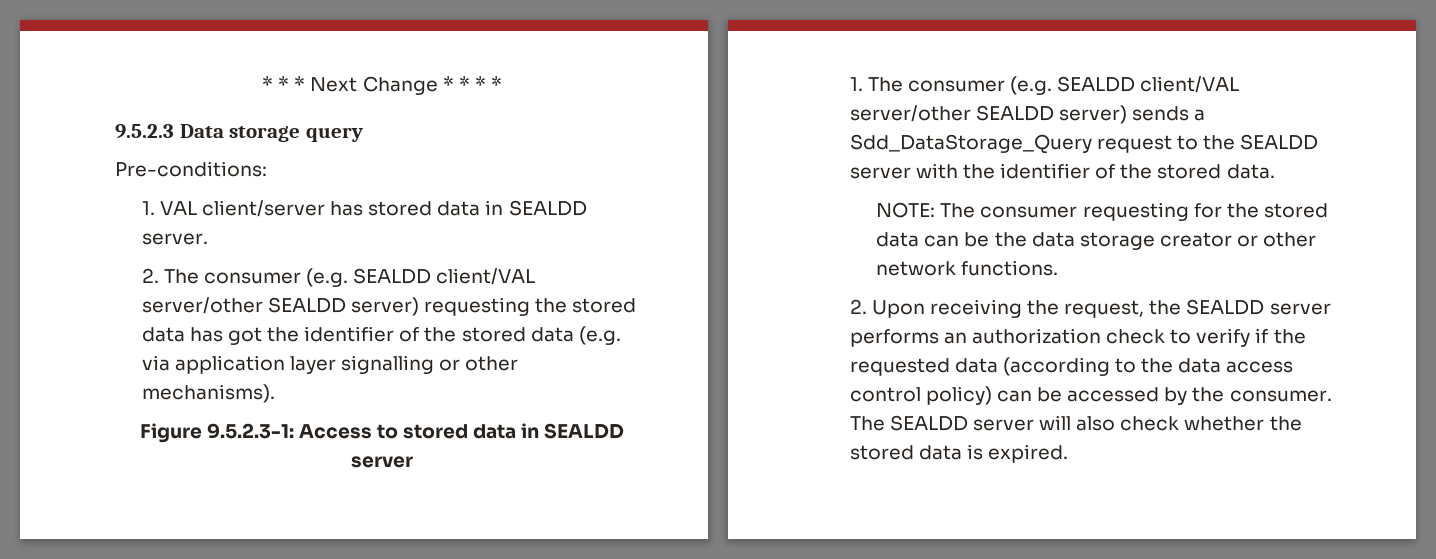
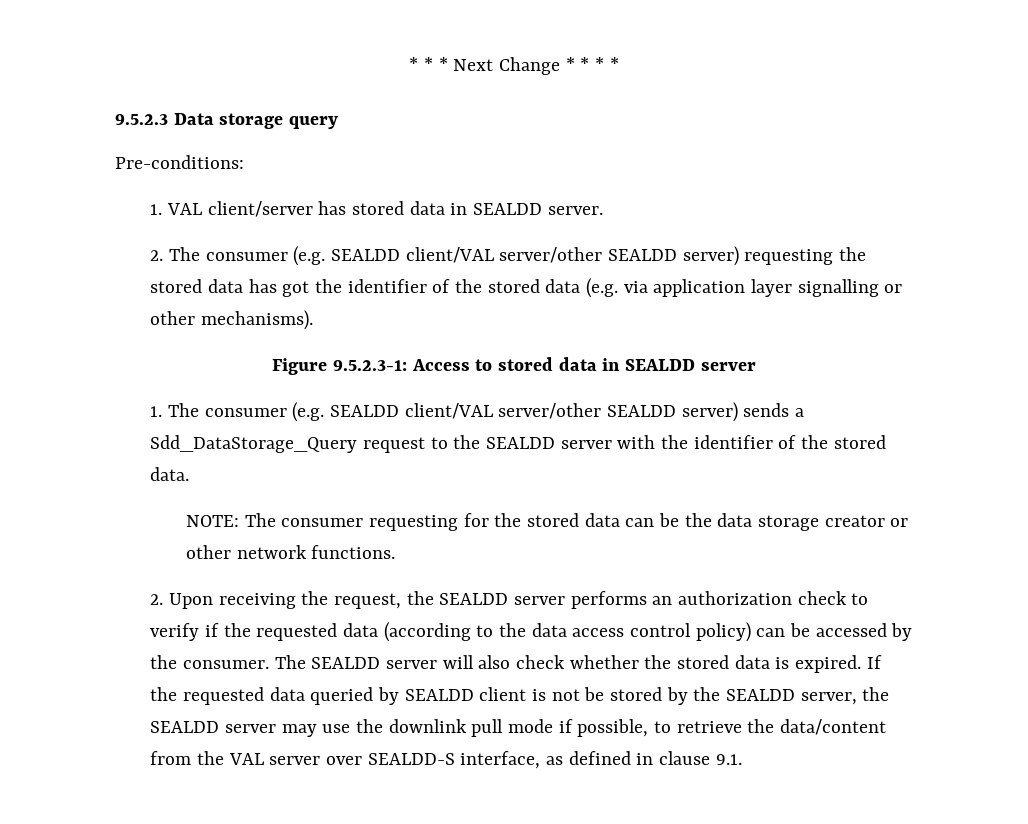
+ If the requested data queried by SEALDD client is not be stored by the SEALDD server, the SEALDD server may use the downlink pull mode if possible, to retrieve the data/content from the VAL server over SEALDD-S interface, as defined in clause 9.1.

